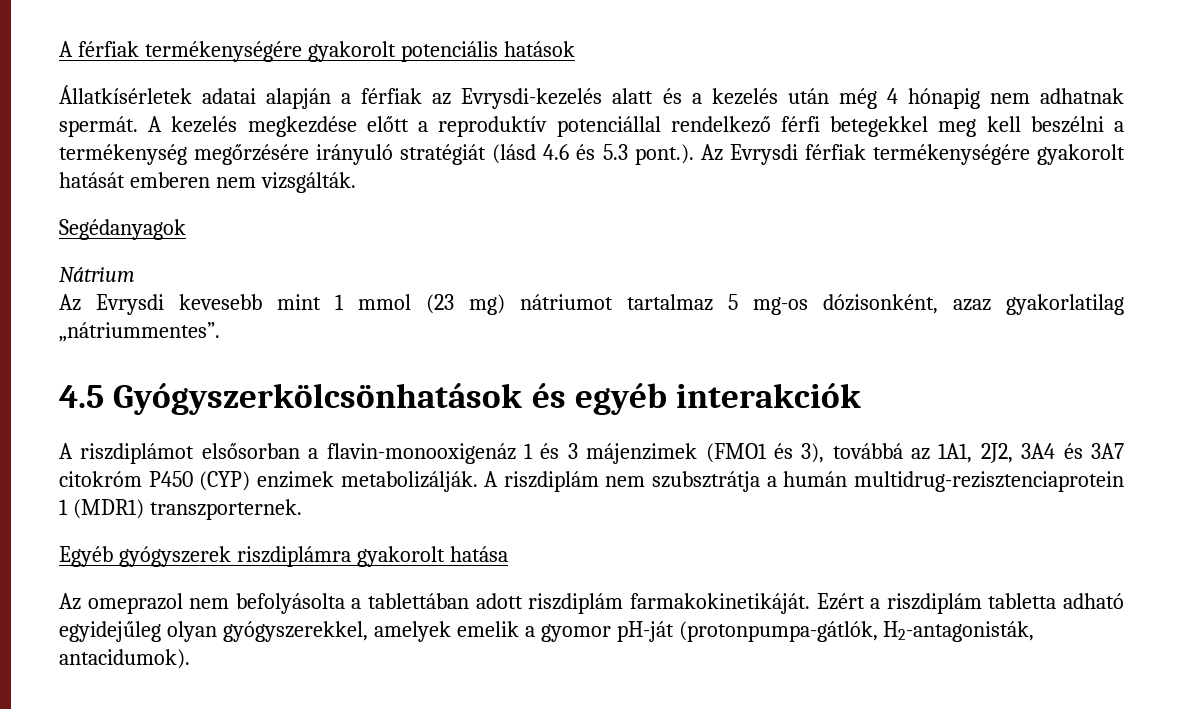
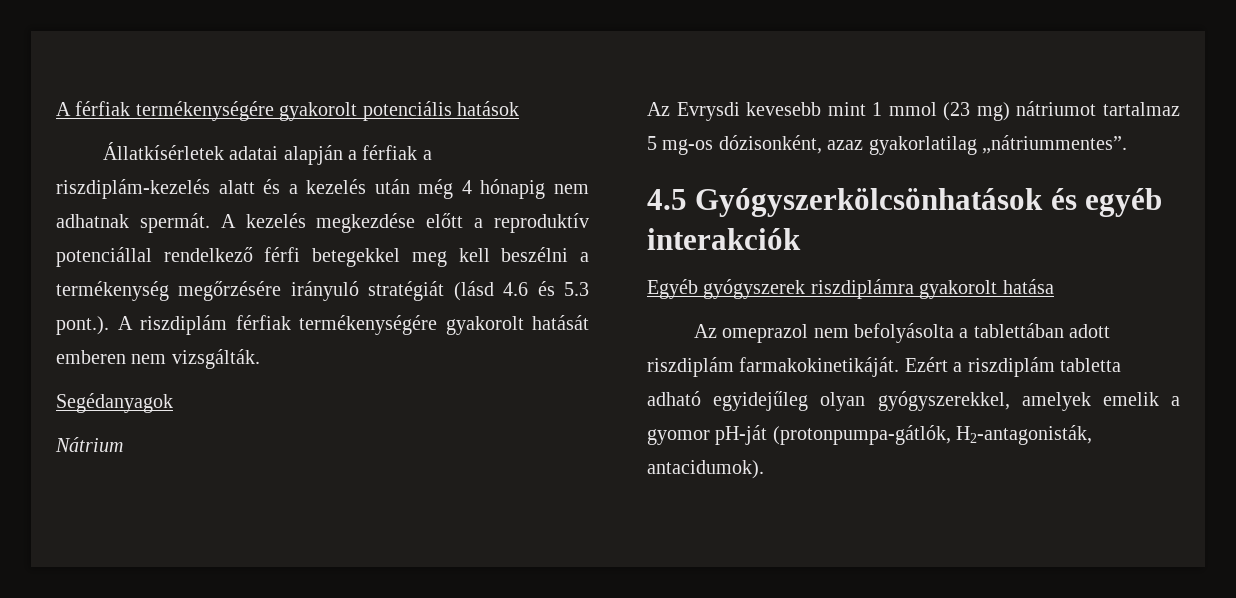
- Állatkísérletek adatai alapján a férfiak az Evrysdi-kezelés alatt és a kezelés után még 4 hónapig nem adhatnak spermát.
+ Állatkísérletek adatai alapján a férfiak a riszdiplám-kezelés alatt és a kezelés után még 4 hónapig nem adhatnak spermát.
- A kezelés megkezdése előtt a reproduktív potenciállal rendelkező férfi betegekkel meg kell beszélni a termékenység megőrzésére irányuló stratégiát (lásd 4.6 és 5.3 pont.). Az Evrysdi férfiak termékenységére gyakorolt hatását emberen nem vizsgálták.
+ A kezelés megkezdése előtt a reproduktív potenciállal rendelkező férfi betegekkel meg kell beszélni a termékenység megőrzésére irányuló stratégiát (lásd 4.6 és 5.3 pont.). A riszdiplám férfiak termékenységére gyakorolt hatását emberen nem vizsgálták.
- A riszdiplámot elsősorban a flavin-monooxigenáz 1 és 3 májenzimek (FMO1 és 3), továbbá az 1A1, 2J2, 3A4 és 3A7 citokróm P450 (CYP) enzimek metabolizálják. A riszdiplám nem szubsztrátja a humán multidrug-rezisztenciaprotein 1 (MDR1) transzporternek.

